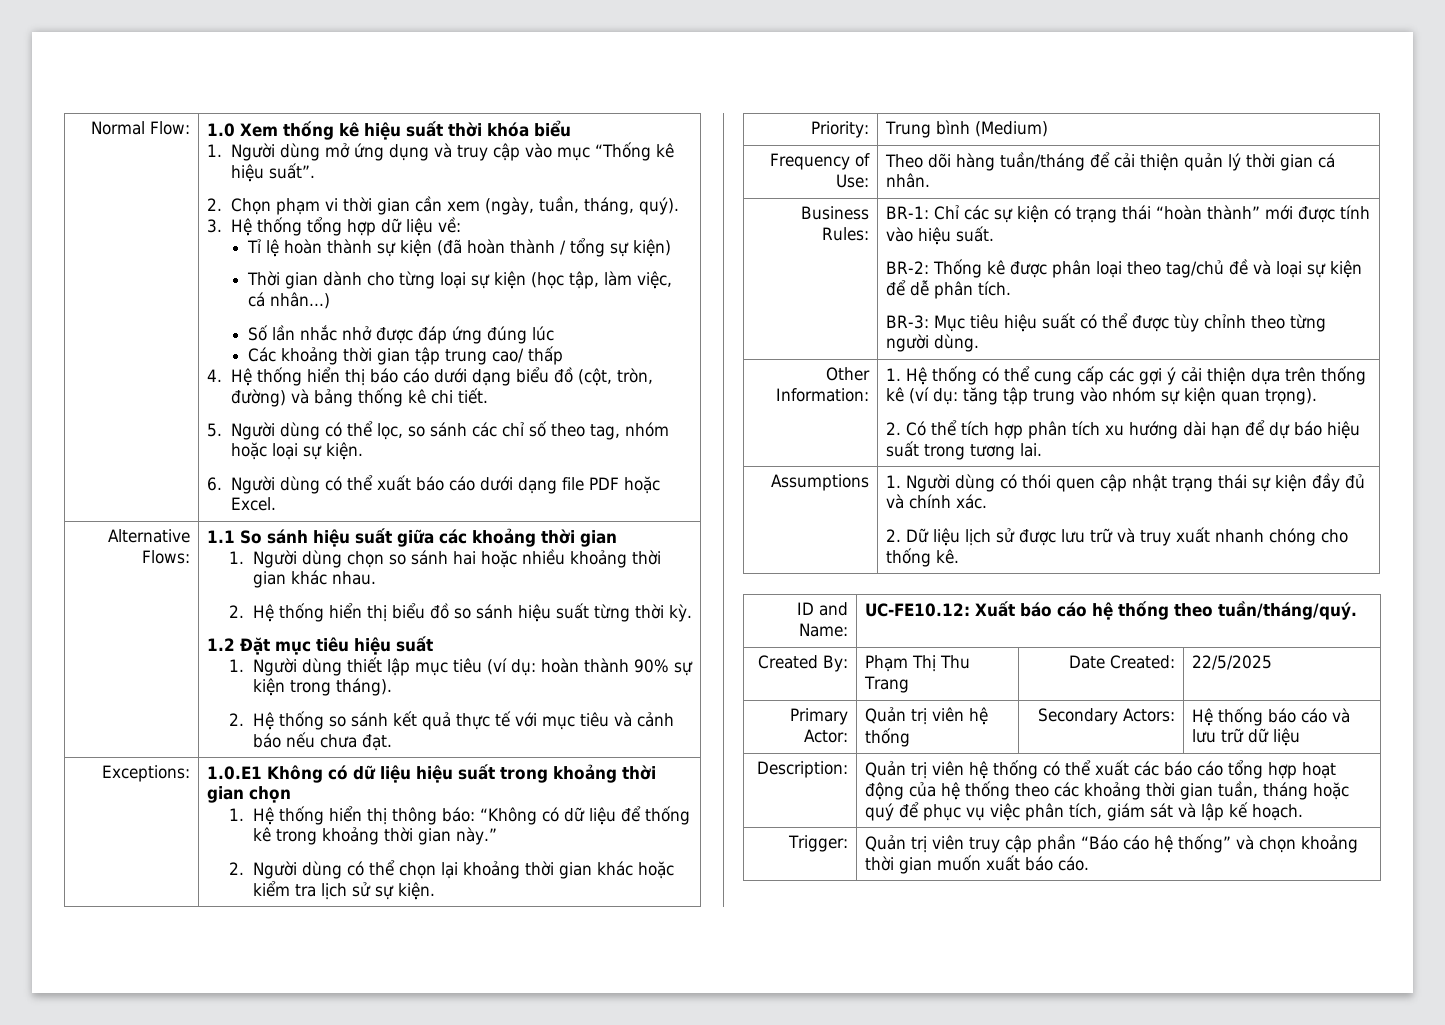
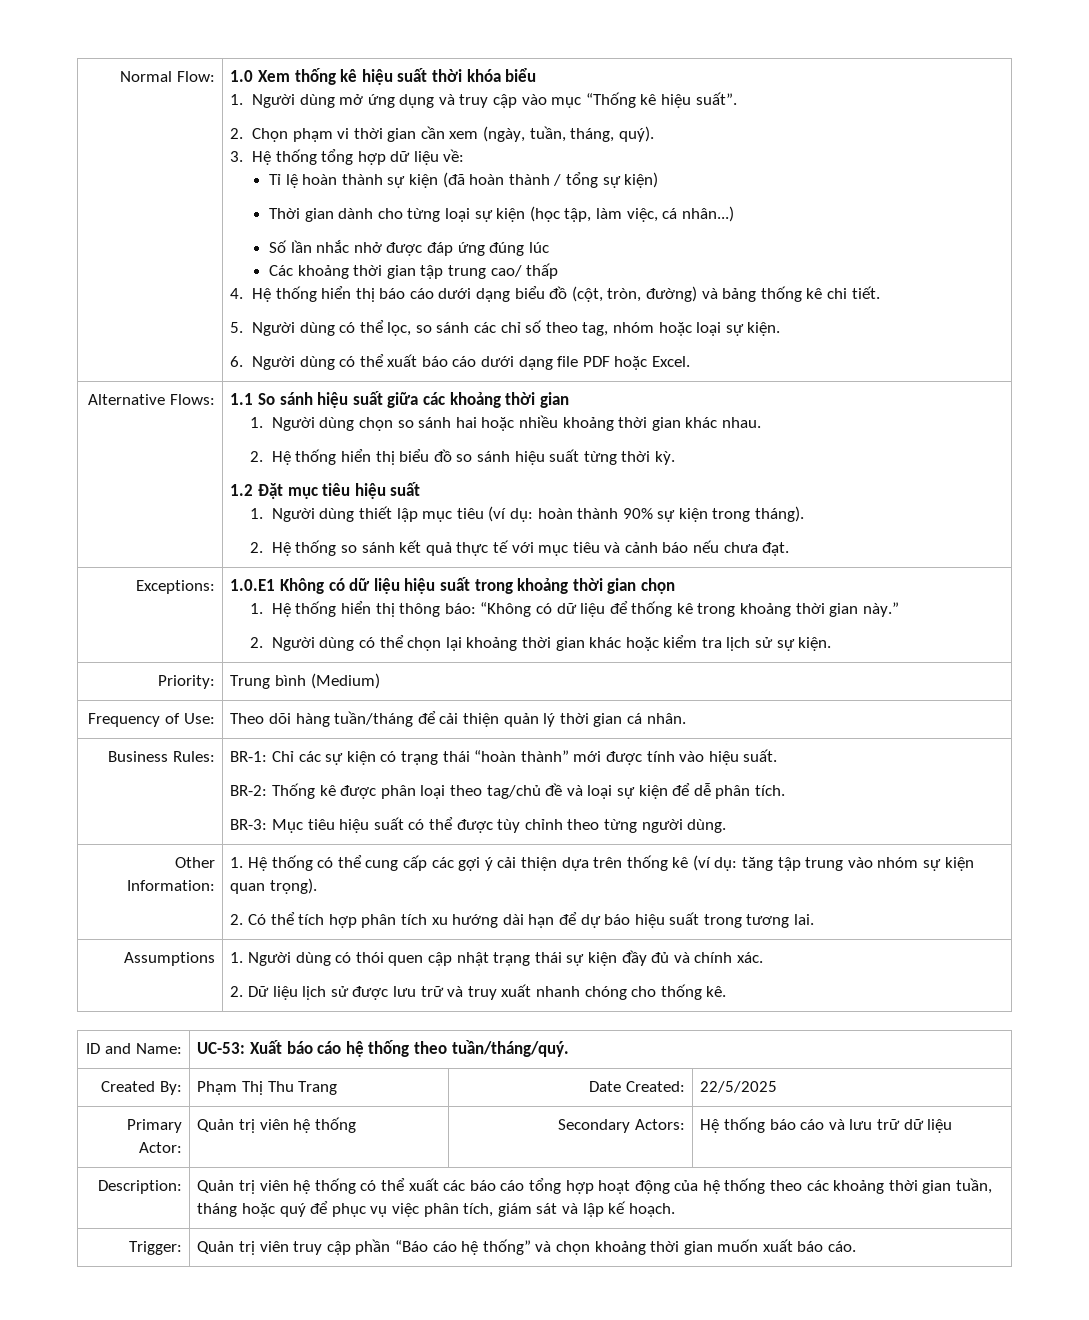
- ID and Name: | UC-FE10.12: Xuất báo cáo hệ thống theo tuần/tháng/quý.
+ ID and Name: | UC-53: Xuất báo cáo hệ thống theo tuần/tháng/quý.

